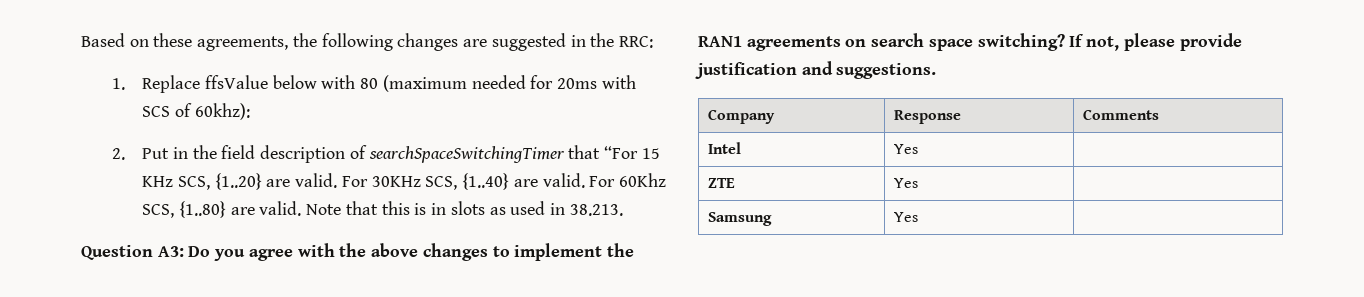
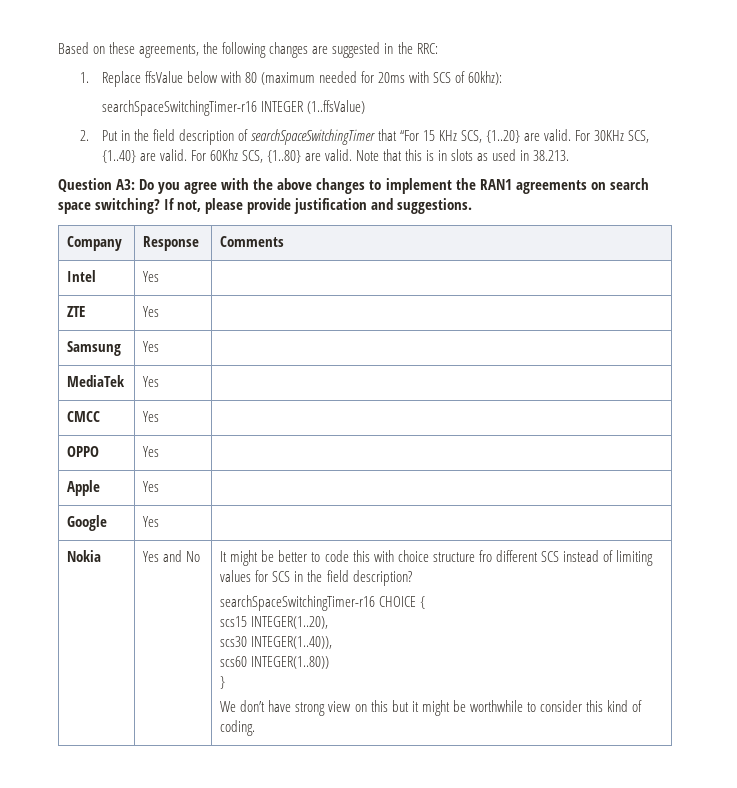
+ searchSpaceSwitchingTimer-r16 INTEGER (1..ffsValue)
+ MediaTek | Yes |
+ CMCC | Yes |
+ OPPO | Yes |
+ Apple | Yes |
+ Google | Yes |
+ Nokia | Yes and No | It might be better to code this with choice structure fro different SCS instead of limiting values for SCS in the field description?
+ searchSpaceSwitchingTimer-r16 CHOICE {
+ scs15 INTEGER(1..20),
+ scs30 INTEGER(1..40)),
+ scs60 INTEGER(1..80))
+ }
+ We don’t have strong view on this but it might be worthwhile to consider this kind of coding.

